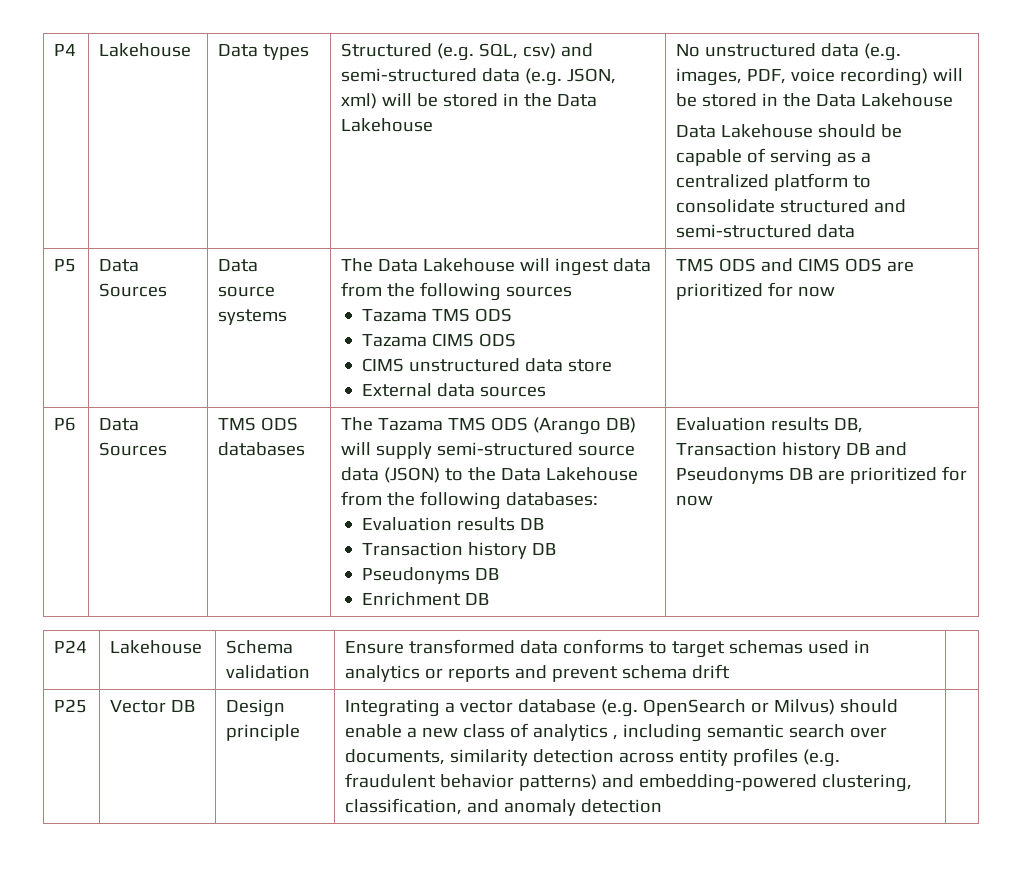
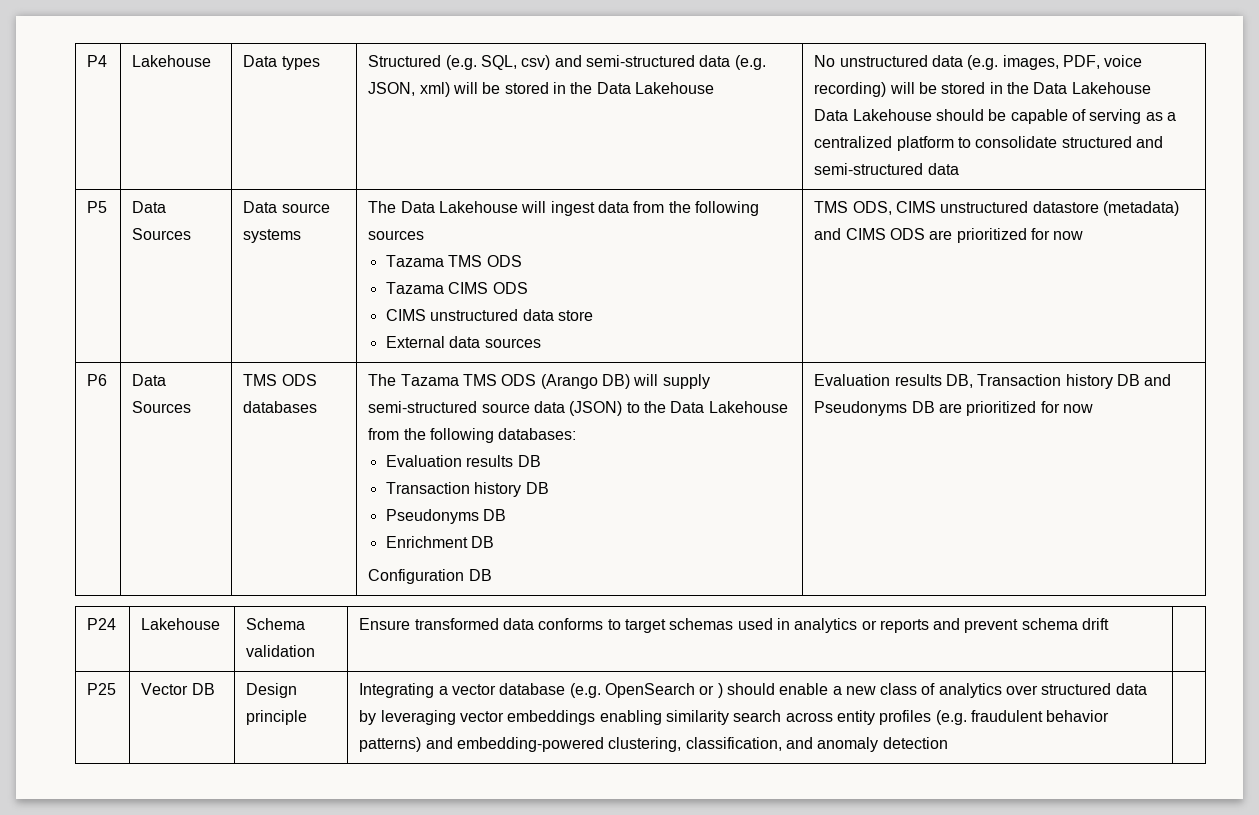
- TMS ODS and CIMS ODS are prioritized for now
+ TMS ODS, CIMS unstructured datastore (metadata) and CIMS ODS are prioritized for now
+ Configuration DB
- Integrating a vector database (e.g. OpenSearch or Milvus) should enable a new class of analytics , including semantic search over documents, similarity detection across entity profiles (e.g. fraudulent behavior patterns) and embedding-powered clustering, classification, and anomaly detection
+ Integrating a vector database (e.g. OpenSearch or ) should enable a new class of analytics over structured data by leveraging vector embeddings enabling similarity search across entity profiles (e.g. fraudulent behavior patterns) and embedding-powered clustering, classification, and anomaly detection

